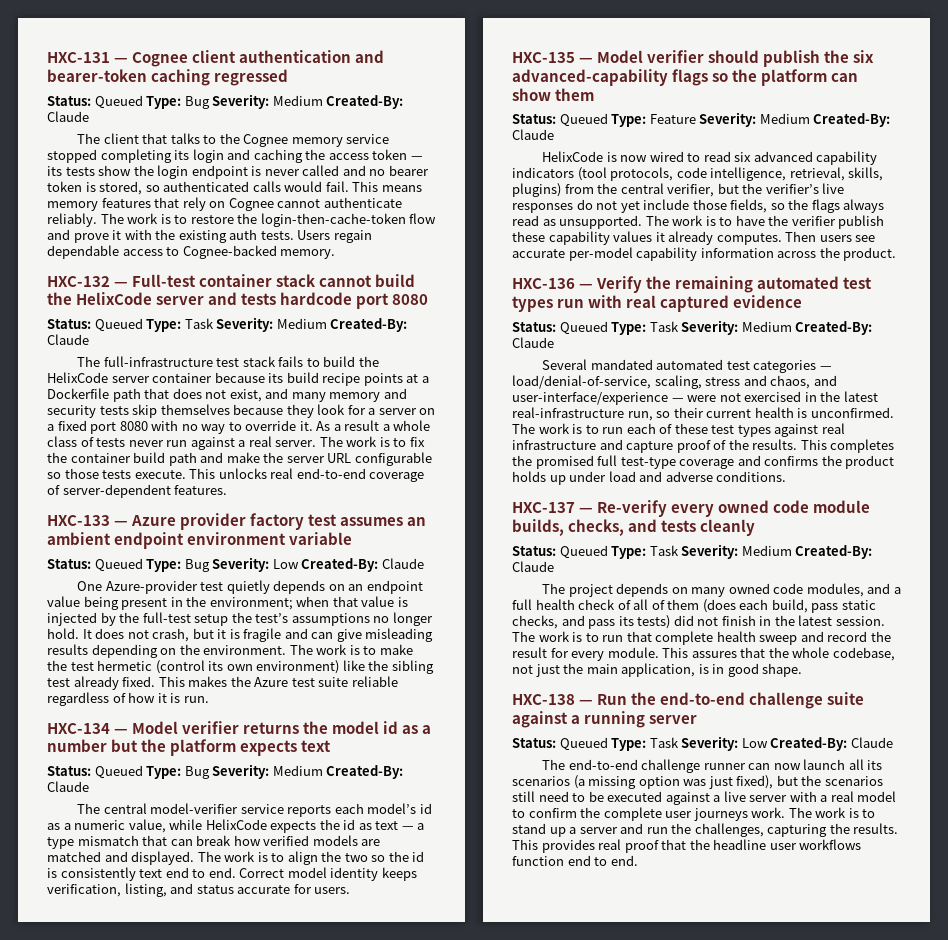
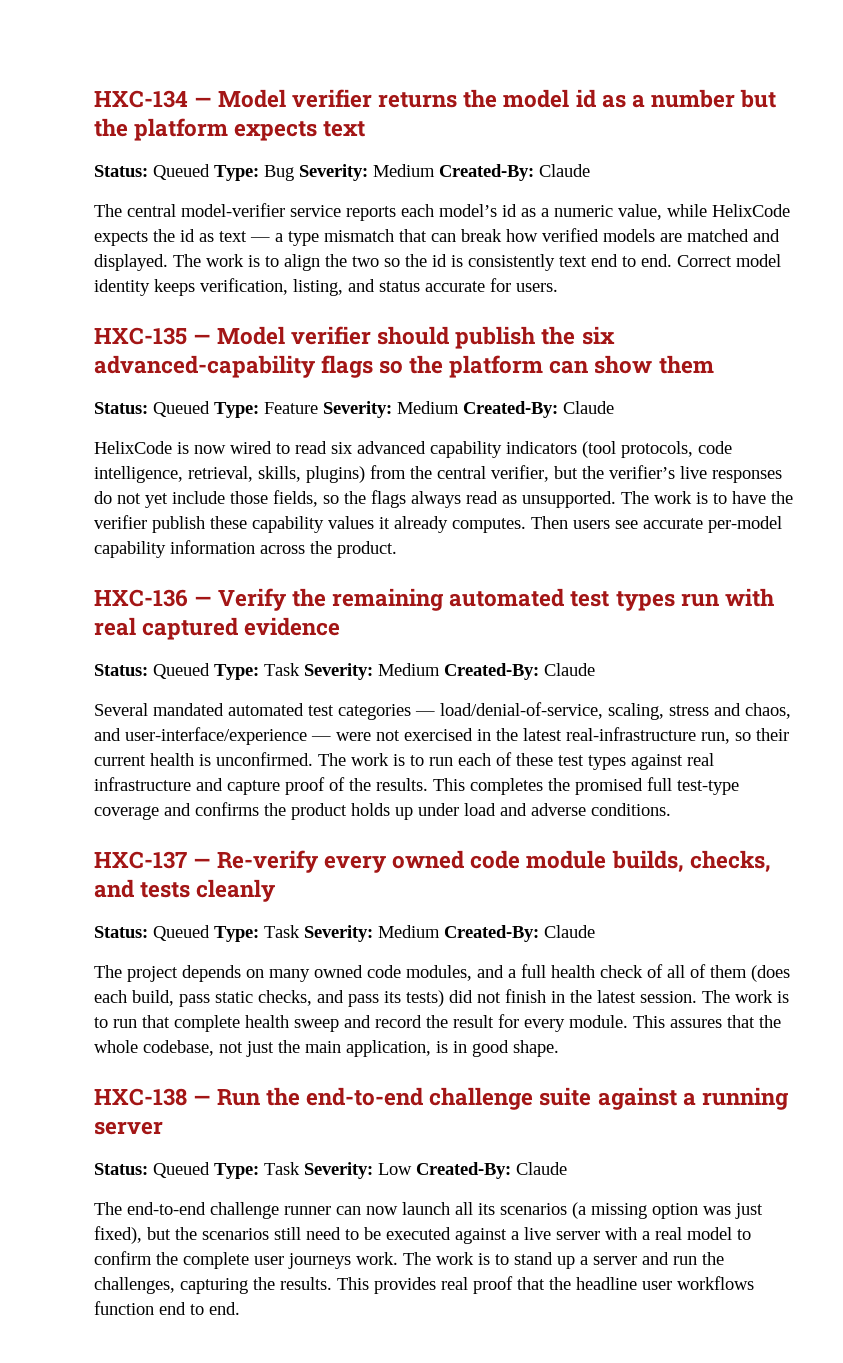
- HXC-131 — Cognee client authentication and bearer-token caching regressed
- Status: Queued Type: Bug Severity: Medium Created-By: Claude
- The client that talks to the Cognee memory service stopped completing its login and caching the access token — its tests show the login endpoint is never called and no bearer token is stored, so authenticated calls would fail. This means memory features that rely on Cognee cannot authenticate reliably. The work is to restore the login-then-cache-token flow and prove it with the existing auth tests. Users regain dependable access to Cognee-backed memory.
- HXC-132 — Full-test container stack cannot build the HelixCode server and tests hardcode port 8080
- Status: Queued Type: Task Severity: Medium Created-By: Claude
- The full-infrastructure test stack fails to build the HelixCode server container because its build recipe points at a Dockerfile path that does not exist, and many memory and security tests skip themselves because they look for a server on a fixed port 8080 with no way to override it. As a result a whole class of tests never run against a real server. The work is to fix the container build path and make the server URL configurable so those tests execute. This unlocks real end-to-end coverage of server-dependent features.
- HXC-133 — Azure provider factory test assumes an ambient endpoint environment variable
- Status: Queued Type: Bug Severity: Low Created-By: Claude
- One Azure-provider test quietly depends on an endpoint value being present in the environment; when that value is injected by the full-test setup the test’s assumptions no longer hold. It does not crash, but it is fragile and can give misleading results depending on the environment. The work is to make the test hermetic (control its own environment) like the sibling test already fixed. This makes the Azure test suite reliable regardless of how it is run.

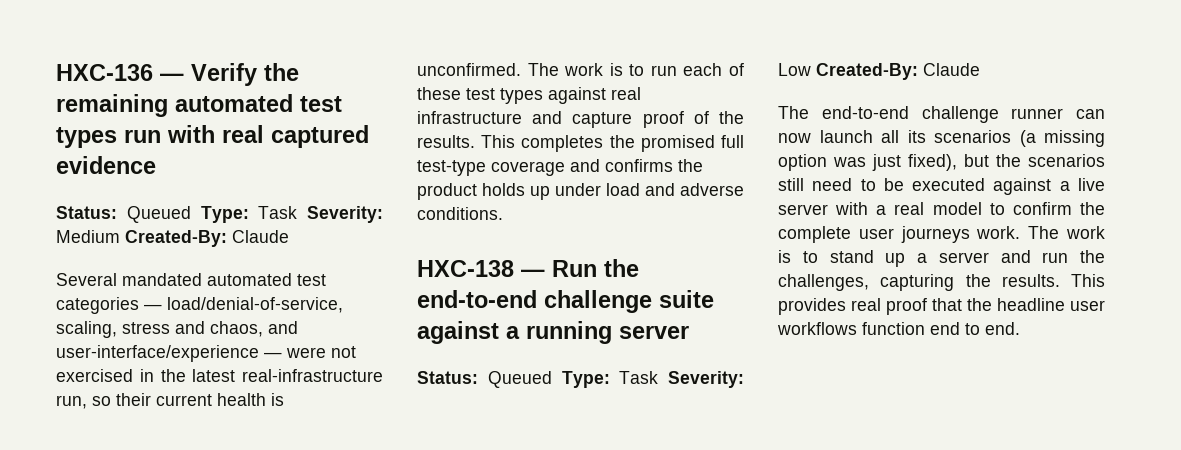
- HXC-134 — Model verifier returns the model id as a number but the platform expects text
- Status: Queued Type: Bug Severity: Medium Created-By: Claude
- The central model-verifier service reports each model’s id as a numeric value, while HelixCode expects the id as text — a type mismatch that can break how verified models are matched and displayed. The work is to align the two so the id is consistently text end to end. Correct model identity keeps verification, listing, and status accurate for users.
- HXC-135 — Model verifier should publish the six advanced-capability flags so the platform can show them
- Status: Queued Type: Feature Severity: Medium Created-By: Claude
- HelixCode is now wired to read six advanced capability indicators (tool protocols, code intelligence, retrieval, skills, plugins) from the central verifier, but the verifier’s live responses do not yet include those fields, so the flags always read as unsupported. The work is to have the verifier publish these capability values it already computes. Then users see accurate per-model capability information across the product.
- HXC-137 — Re-verify every owned code module builds, checks, and tests cleanly
- Status: Queued Type: Task Severity: Medium Created-By: Claude
- The project depends on many owned code modules, and a full health check of all of them (does each build, pass static checks, and pass its tests) did not finish in the latest session. The work is to run that complete health sweep and record the result for every module. This assures that the whole codebase, not just the main application, is in good shape.

